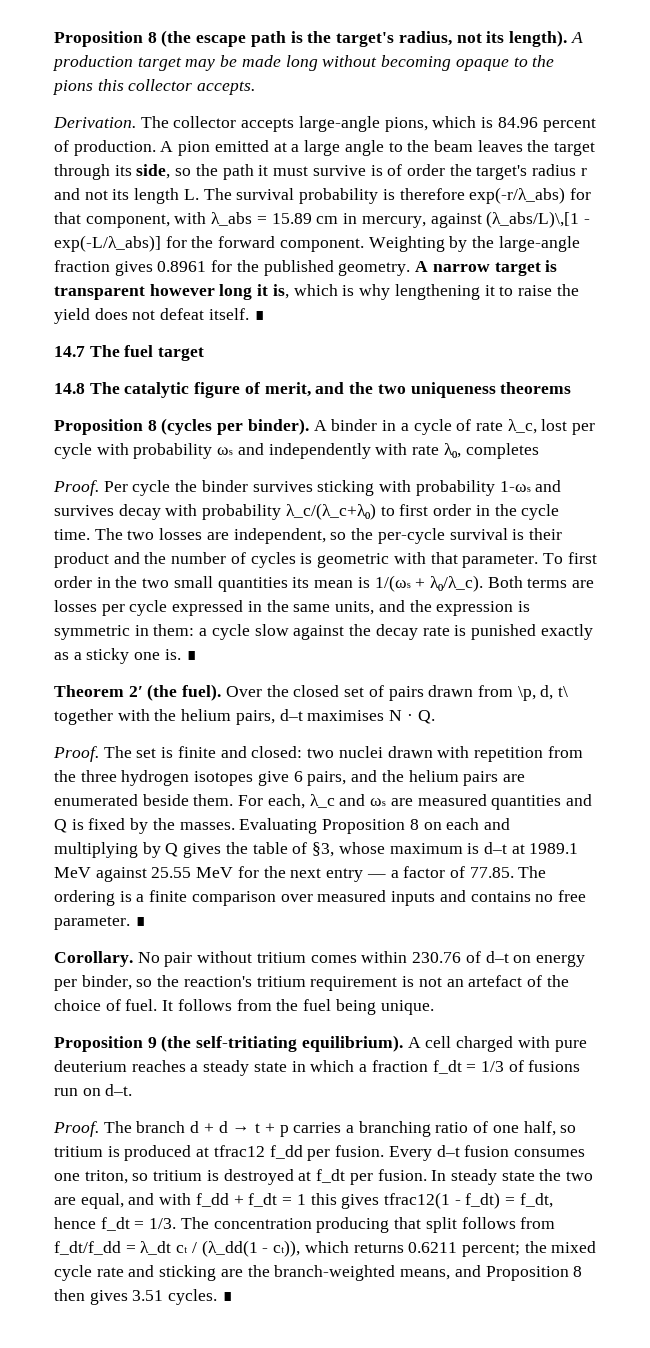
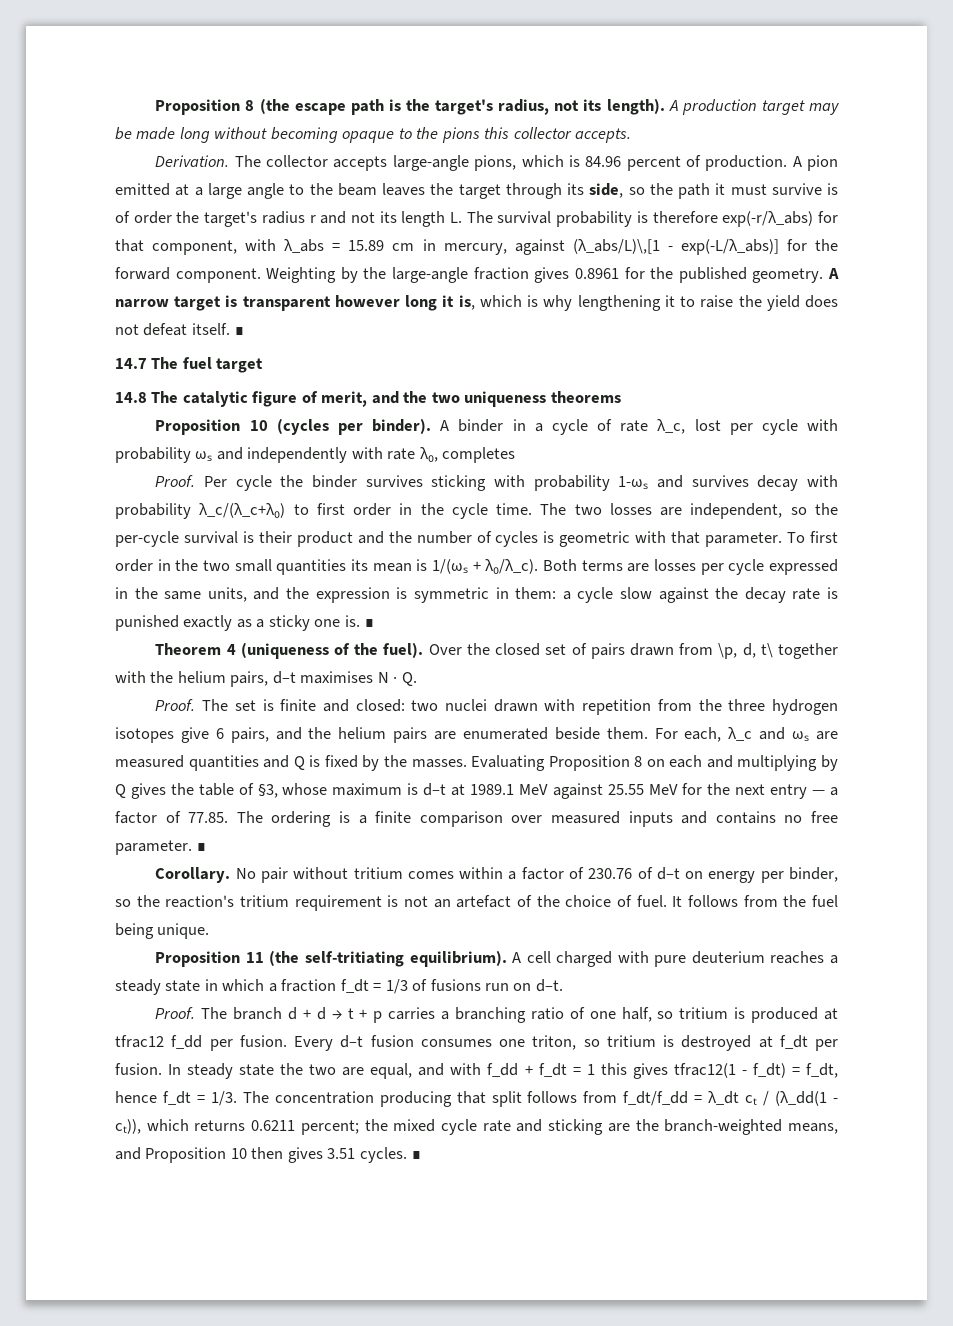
- Proposition 8 (cycles per binder).
+ Proposition 10 (cycles per binder).
- Theorem 2′ (the fuel).
+ Theorem 4 (uniqueness of the fuel).
- No pair without tritium comes within 230.76 of d–t on energy per binder, so the reaction's tritium requirement is not an artefact of the choice of fuel.
+ No pair without tritium comes within a factor of 230.76 of d–t on energy per binder, so the reaction's tritium requirement is not an artefact of the choice of fuel.
- Proposition 9 (the self-tritiating equilibrium).
+ Proposition 11 (the self-tritiating equilibrium).
- The concentration producing that split follows from f_dt/f_dd = λ_dt cₜ / (λ_dd(1 - cₜ)), which returns 0.6211 percent; the mixed cycle rate and sticking are the branch-weighted means, and Proposition 8 then gives 3.51 cycles.
+ The concentration producing that split follows from f_dt/f_dd = λ_dt cₜ / (λ_dd(1 - cₜ)), which returns 0.6211 percent; the mixed cycle rate and sticking are the branch-weighted means, and Proposition 10 then gives 3.51 cycles.

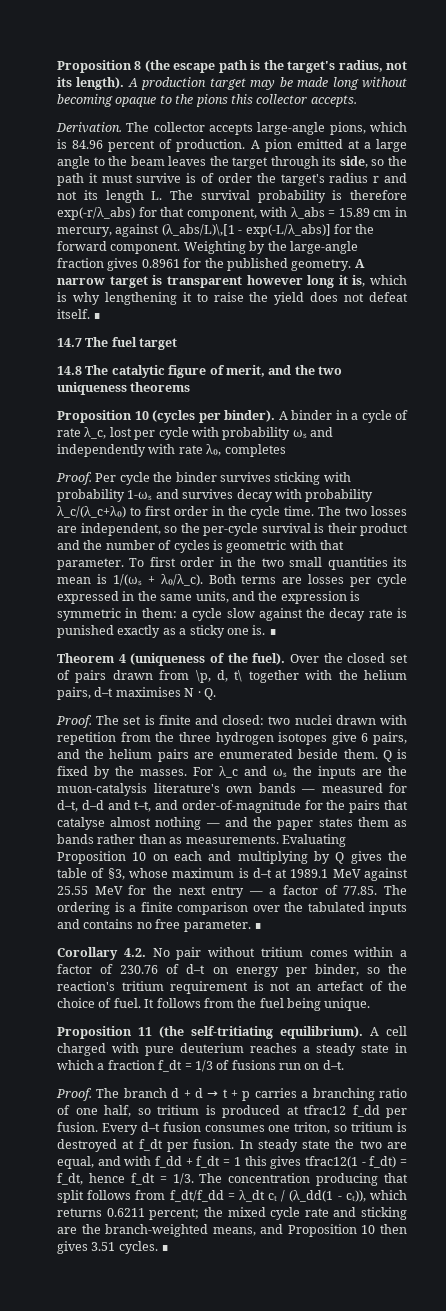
- For each, λ_c and ωₛ are measured quantities and Q is fixed by the masses.
+ Q is fixed by the masses.
+ For λ_c and ωₛ the inputs are the muon-catalysis literature's own bands — measured for d–t, d–d and t–t, and order-of-magnitude for the pairs that catalyse almost nothing — and the paper states them as bands rather than as measurements.
- Evaluating Proposition 8 on each and multiplying by Q gives the table of §3, whose maximum is d–t at 1989.1 MeV against 25.55 MeV for the next entry — a factor of 77.85. The ordering is a finite comparison over measured inputs and contains no free parameter.
+ Evaluating Proposition 10 on each and multiplying by Q gives the table of §3, whose maximum is d–t at 1989.1 MeV against 25.55 MeV for the next entry — a factor of 77.85. The ordering is a finite comparison over the tabulated inputs and contains no free parameter.
- Corollary. No pair without tritium comes within a factor of 230.76 of d–t on energy per binder, so the reaction's tritium requirement is not an artefact of the choice of fuel.
+ Corollary 4.2. No pair without tritium comes within a factor of 230.76 of d–t on energy per binder, so the reaction's tritium requirement is not an artefact of the choice of fuel.

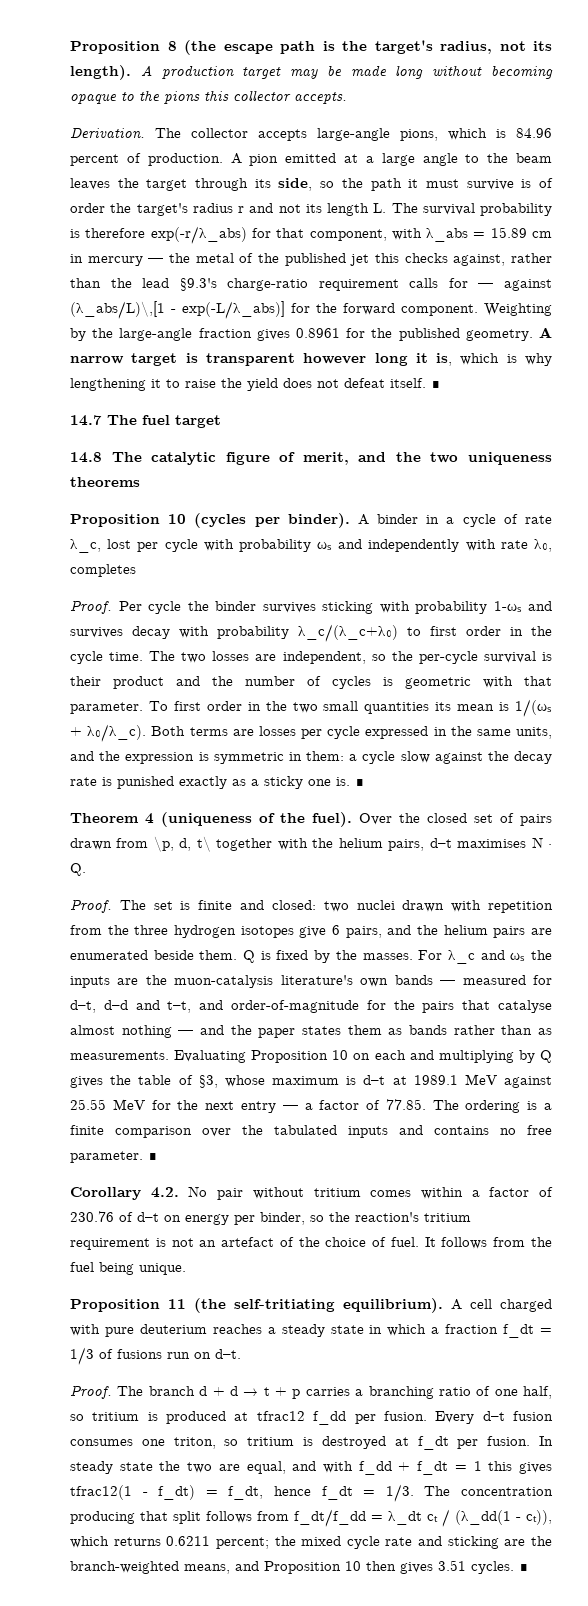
- A pion emitted at a large angle to the beam leaves the target through its side, so the path it must survive is of order the target's radius r and not its length L. The survival probability is therefore exp(-r/λ_abs) for that component, with λ_abs = 15.89 cm in mercury, against (λ_abs/L)\,[1 - exp(-L/λ_abs)] for the forward component.
+ A pion emitted at a large angle to the beam leaves the target through its side, so the path it must survive is of order the target's radius r and not its length L. The survival probability is therefore exp(-r/λ_abs) for that component, with λ_abs = 15.89 cm in mercury — the metal of the published jet this checks against, rather than the lead §9.3's charge-ratio requirement calls for — against (λ_abs/L)\,[1 - exp(-L/λ_abs)] for the forward component.

